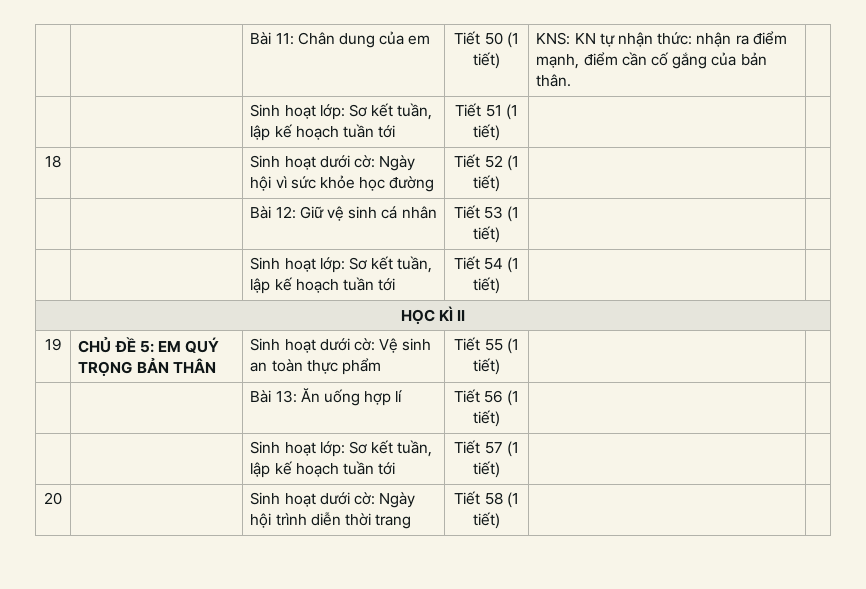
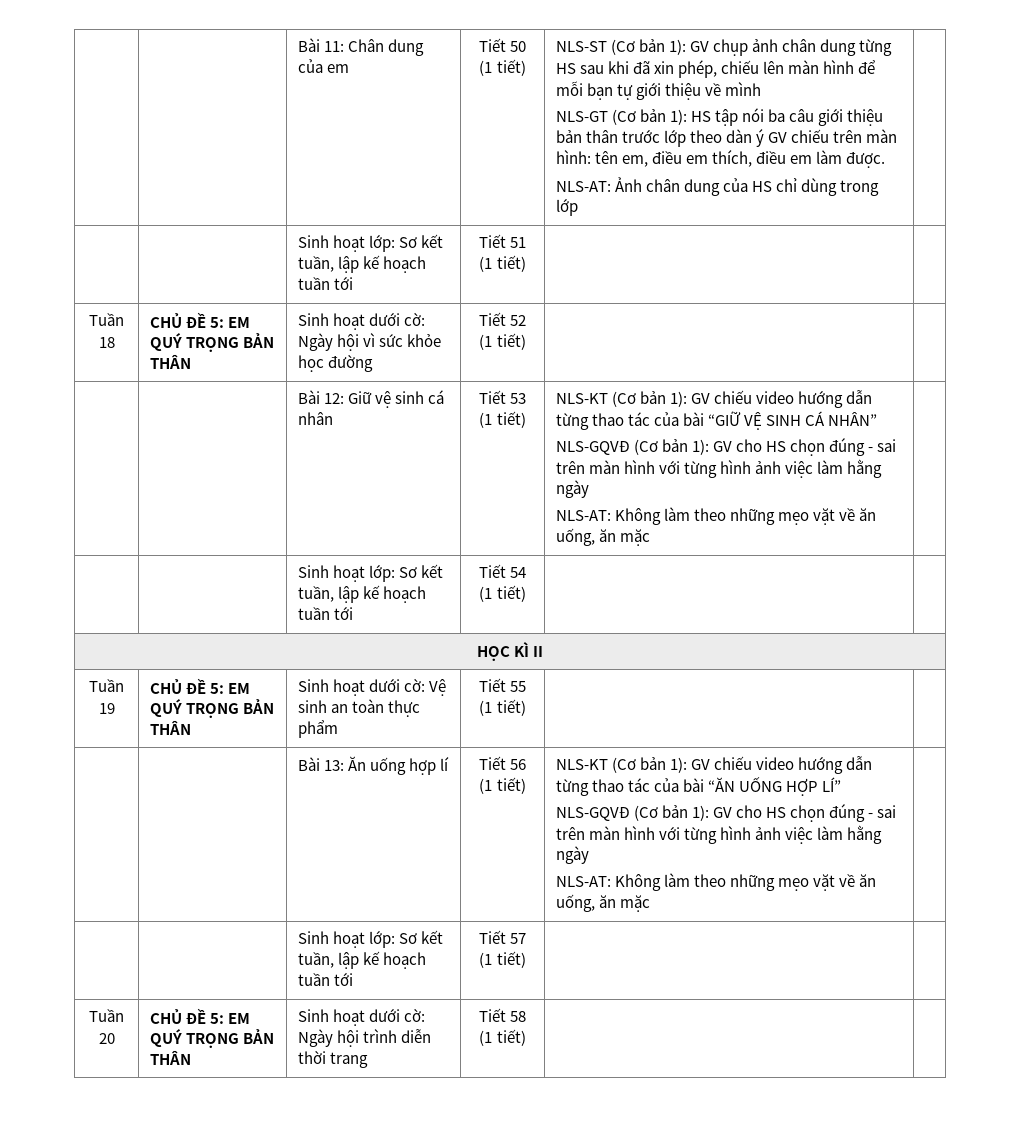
- KNS: KN tự nhận thức: nhận ra điểm mạnh, điểm cần cố gắng của bản thân.
+ NLS-ST (Cơ bản 1): GV chụp ảnh chân dung từng HS sau khi đã xin phép, chiếu lên màn hình để mỗi bạn tự giới thiệu về mình
+ NLS-GT (Cơ bản 1): HS tập nói ba câu giới thiệu bản thân trước lớp theo dàn ý GV chiếu trên màn hình: tên em, điều em thích, điều em làm được.
+ NLS-AT: Ảnh chân dung của HS chỉ dùng trong lớp
- 18 | | Sinh hoạt dưới cờ: Ngày hội vì sức khỏe học đường | Tiết 52 (1 tiết) | |
+ Tuần 18 | CHỦ ĐỀ 5: EM QUÝ TRỌNG BẢN THÂN | Sinh hoạt dưới cờ: Ngày hội vì sức khỏe học đường | Tiết 52 (1 tiết) | |
+ NLS-KT (Cơ bản 1): GV chiếu video hướng dẫn từng thao tác của bài “GIỮ VỆ SINH CÁ NHÂN”
+ NLS-GQVĐ (Cơ bản 1): GV cho HS chọn đúng - sai trên màn hình với từng hình ảnh việc làm hằng ngày
+ NLS-AT: Không làm theo những mẹo vặt về ăn uống, ăn mặc
- 19 | CHỦ ĐỀ 5: EM QUÝ TRỌNG BẢN THÂN | Sinh hoạt dưới cờ: Vệ sinh an toàn thực phẩm | Tiết 55 (1 tiết) | |
+ Tuần 19 | CHỦ ĐỀ 5: EM QUÝ TRỌNG BẢN THÂN | Sinh hoạt dưới cờ: Vệ sinh an toàn thực phẩm | Tiết 55 (1 tiết) | |
+ NLS-KT (Cơ bản 1): GV chiếu video hướng dẫn từng thao tác của bài “ĂN UỐNG HỢP LÍ”
+ NLS-GQVĐ (Cơ bản 1): GV cho HS chọn đúng - sai trên màn hình với từng hình ảnh việc làm hằng ngày
+ NLS-AT: Không làm theo những mẹo vặt về ăn uống, ăn mặc
- 20 | | Sinh hoạt dưới cờ: Ngày hội trình diễn thời trang | Tiết 58 (1 tiết) | |
+ Tuần 20 | CHỦ ĐỀ 5: EM QUÝ TRỌNG BẢN THÂN | Sinh hoạt dưới cờ: Ngày hội trình diễn thời trang | Tiết 58 (1 tiết) | |

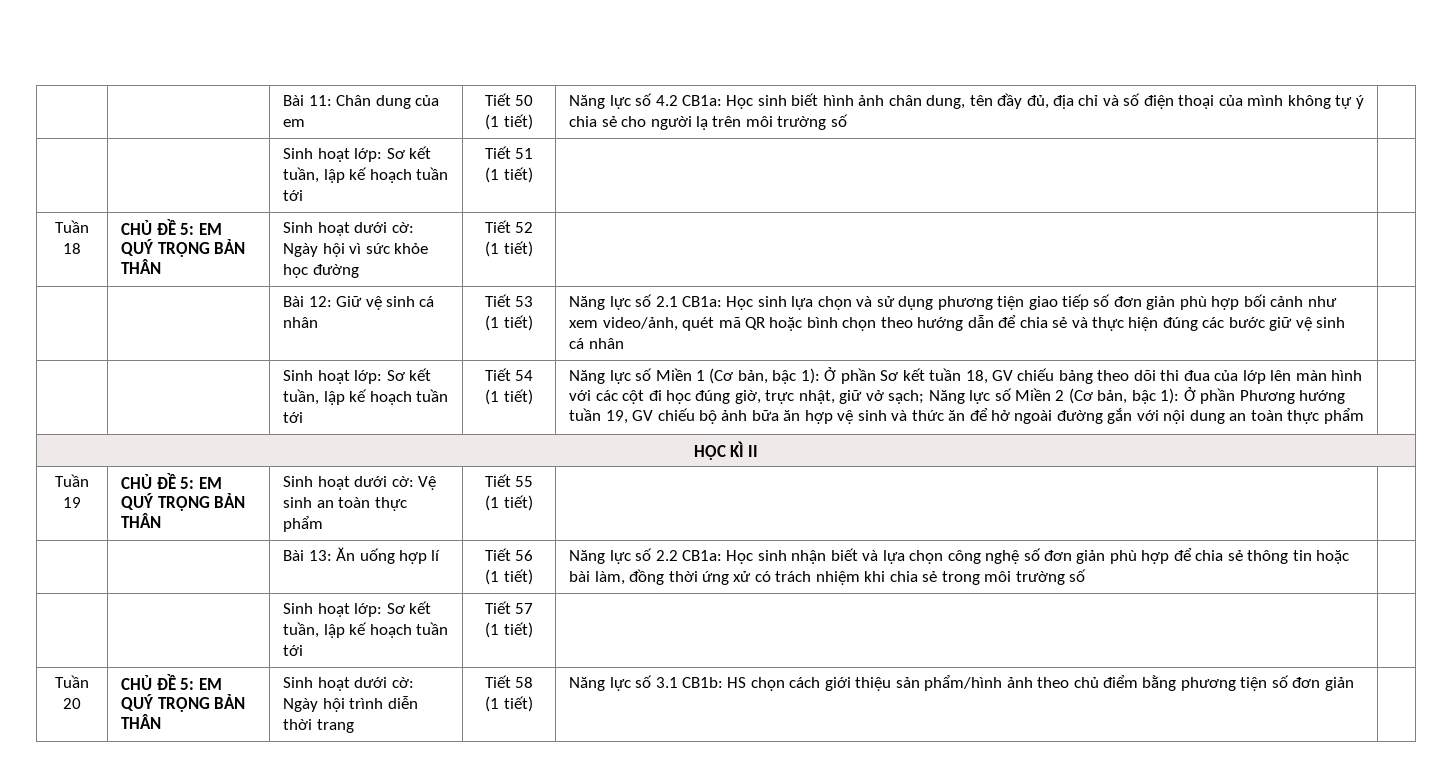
- NLS-ST (Cơ bản 1): GV chụp ảnh chân dung từng HS sau khi đã xin phép, chiếu lên màn hình để mỗi bạn tự giới thiệu về mình
- NLS-GT (Cơ bản 1): HS tập nói ba câu giới thiệu bản thân trước lớp theo dàn ý GV chiếu trên màn hình: tên em, điều em thích, điều em làm được.
- NLS-AT: Ảnh chân dung của HS chỉ dùng trong lớp
+ Năng lực số 4.2 CB1a: Học sinh biết hình ảnh chân dung, tên đầy đủ, địa chỉ và số điện thoại của mình không tự ý chia sẻ cho người lạ trên môi trường số
- NLS-KT (Cơ bản 1): GV chiếu video hướng dẫn từng thao tác của bài “GIỮ VỆ SINH CÁ NHÂN”
- NLS-GQVĐ (Cơ bản 1): GV cho HS chọn đúng - sai trên màn hình với từng hình ảnh việc làm hằng ngày
- NLS-AT: Không làm theo những mẹo vặt về ăn uống, ăn mặc
+ Năng lực số 2.1 CB1a: Học sinh lựa chọn và sử dụng phương tiện giao tiếp số đơn giản phù hợp bối cảnh như xem video/ảnh, quét mã QR hoặc bình chọn theo hướng dẫn để chia sẻ và thực hiện đúng các bước giữ vệ sinh cá nhân
+ Năng lực số Miền 1 (Cơ bản, bậc 1): Ở phần Sơ kết tuần 18, GV chiếu bảng theo dõi thi đua của lớp lên màn hình với các cột đi học đúng giờ, trực nhật, giữ vở sạch; Năng lực số Miền 2 (Cơ bản, bậc 1): Ở phần Phương hướng tuần 19, GV chiếu bộ ảnh bữa ăn hợp vệ sinh và thức ăn để hở ngoài đường gắn với nội dung an toàn thực phẩm
- NLS-KT (Cơ bản 1): GV chiếu video hướng dẫn từng thao tác của bài “ĂN UỐNG HỢP LÍ”
- NLS-GQVĐ (Cơ bản 1): GV cho HS chọn đúng - sai trên màn hình với từng hình ảnh việc làm hằng ngày
- NLS-AT: Không làm theo những mẹo vặt về ăn uống, ăn mặc
+ Năng lực số 2.2 CB1a: Học sinh nhận biết và lựa chọn công nghệ số đơn giản phù hợp để chia sẻ thông tin hoặc bài làm, đồng thời ứng xử có trách nhiệm khi chia sẻ trong môi trường số
+ Năng lực số 3.1 CB1b: HS chọn cách giới thiệu sản phẩm/hình ảnh theo chủ điểm bằng phương tiện số đơn giản

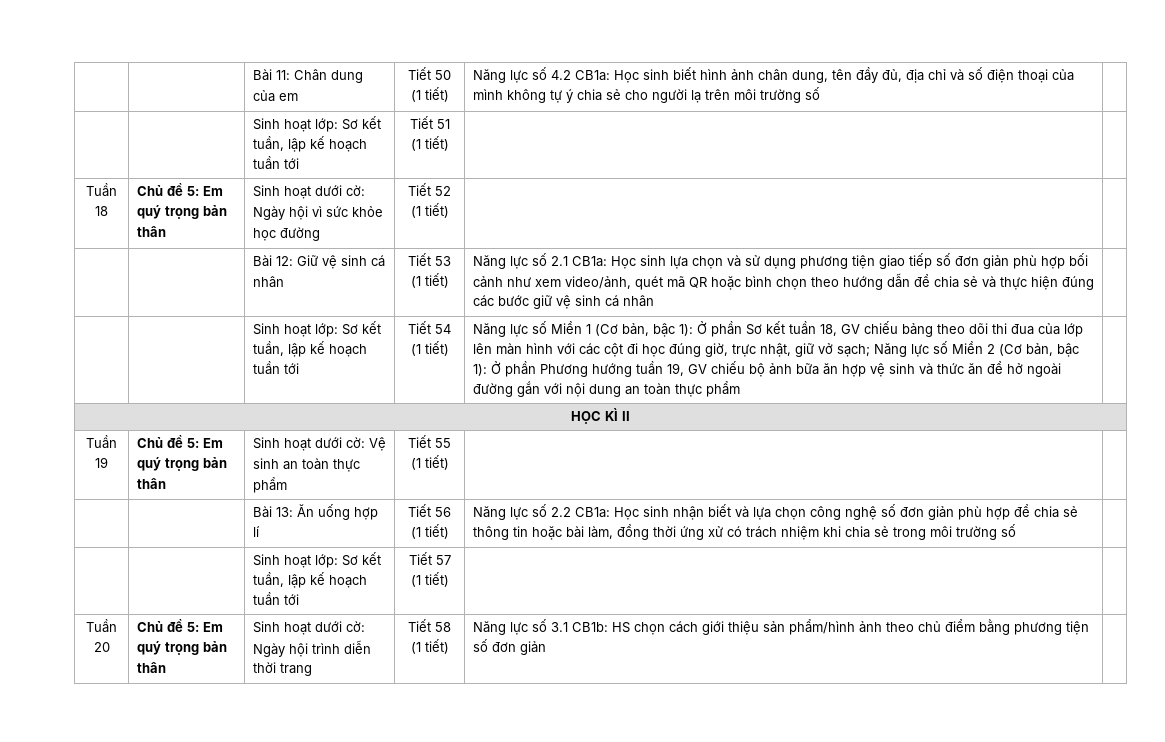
- Tuần 18 | CHỦ ĐỀ 5: EM QUÝ TRỌNG BẢN THÂN | Sinh hoạt dưới cờ: Ngày hội vì sức khỏe học đường | Tiết 52 (1 tiết) | |
+ Tuần 18 | Chủ đề 5: Em quý trọng bản thân | Sinh hoạt dưới cờ: Ngày hội vì sức khỏe học đường | Tiết 52 (1 tiết) | |
- Tuần 19 | CHỦ ĐỀ 5: EM QUÝ TRỌNG BẢN THÂN | Sinh hoạt dưới cờ: Vệ sinh an toàn thực phẩm | Tiết 55 (1 tiết) | |
+ Tuần 19 | Chủ đề 5: Em quý trọng bản thân | Sinh hoạt dưới cờ: Vệ sinh an toàn thực phẩm | Tiết 55 (1 tiết) | |
- Tuần 20 | CHỦ ĐỀ 5: EM QUÝ TRỌNG BẢN THÂN
+ Tuần 20 | Chủ đề 5: Em quý trọng bản thân

